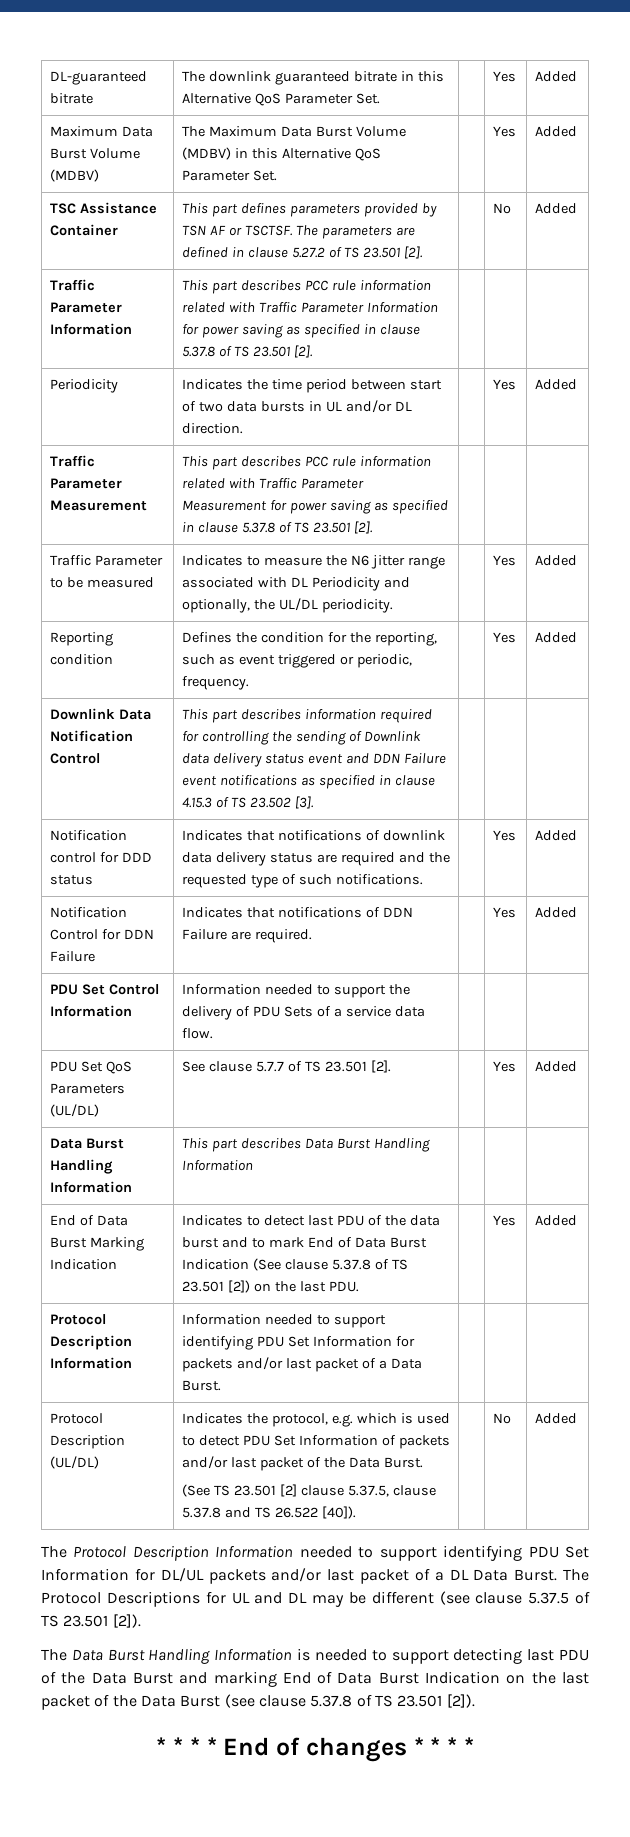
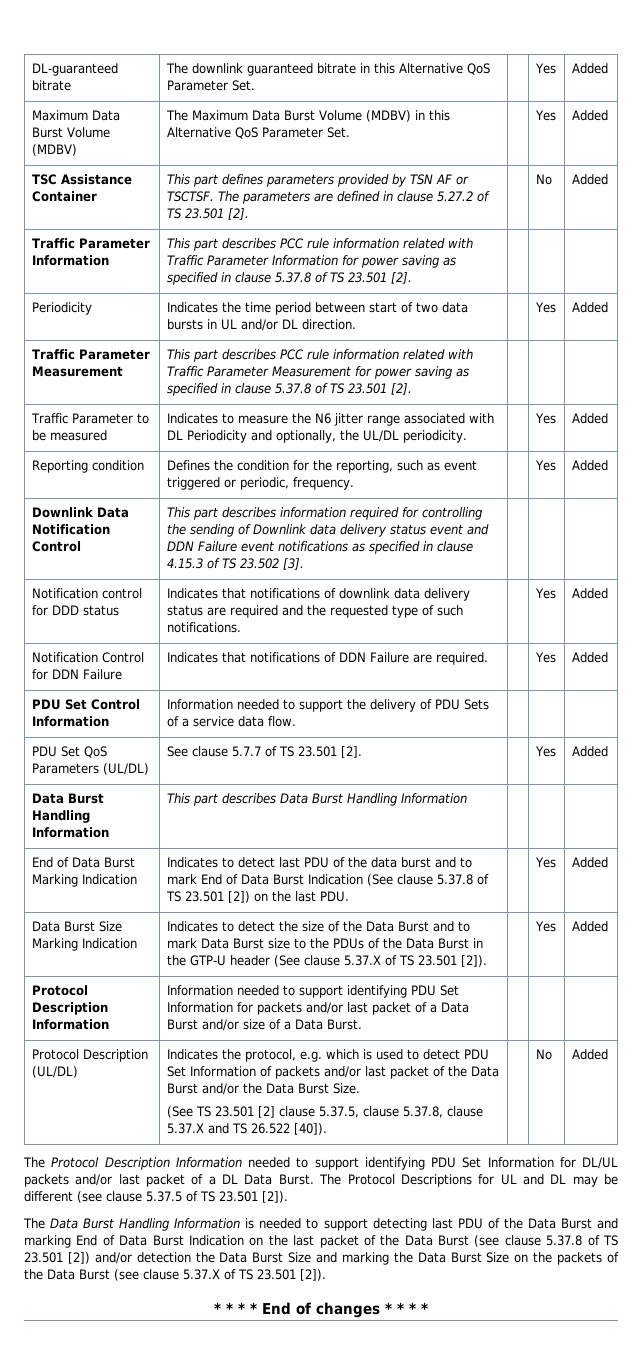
+ Data Burst Size Marking Indication | Indicates to detect the size of the Data Burst and to mark Data Burst size to the PDUs of the Data Burst in the GTP-U header (See clause 5.37.X of TS 23.501 [2]). | | Yes | Added
- Protocol Description Information | Information needed to support identifying PDU Set Information for packets and/or last packet of a Data Burst. | | |
+ Protocol Description Information | Information needed to support identifying PDU Set Information for packets and/or last packet of a Data Burst and/or size of a Data Burst. | | |
- Indicates the protocol, e.g. which is used to detect PDU Set Information of packets and/or last packet of the Data Burst.
+ Indicates the protocol, e.g. which is used to detect PDU Set Information of packets and/or last packet of the Data Burst and/or the Data Burst Size.
- (See TS 23.501 [2] clause 5.37.5, clause 5.37.8 and TS 26.522 [40]).
+ (See TS 23.501 [2] clause 5.37.5, clause 5.37.8, clause 5.37.X and TS 26.522 [40]).
- The Data Burst Handling Information is needed to support detecting last PDU of the Data Burst and marking End of Data Burst Indication on the last packet of the Data Burst (see clause 5.37.8 of TS 23.501 [2]).
+ The Data Burst Handling Information is needed to support detecting last PDU of the Data Burst and marking End of Data Burst Indication on the last packet of the Data Burst (see clause 5.37.8 of TS 23.501 [2]) and/or detection the Data Burst Size and marking the Data Burst Size on the packets of the Data Burst (see clause 5.37.X of TS 23.501 [2]).

